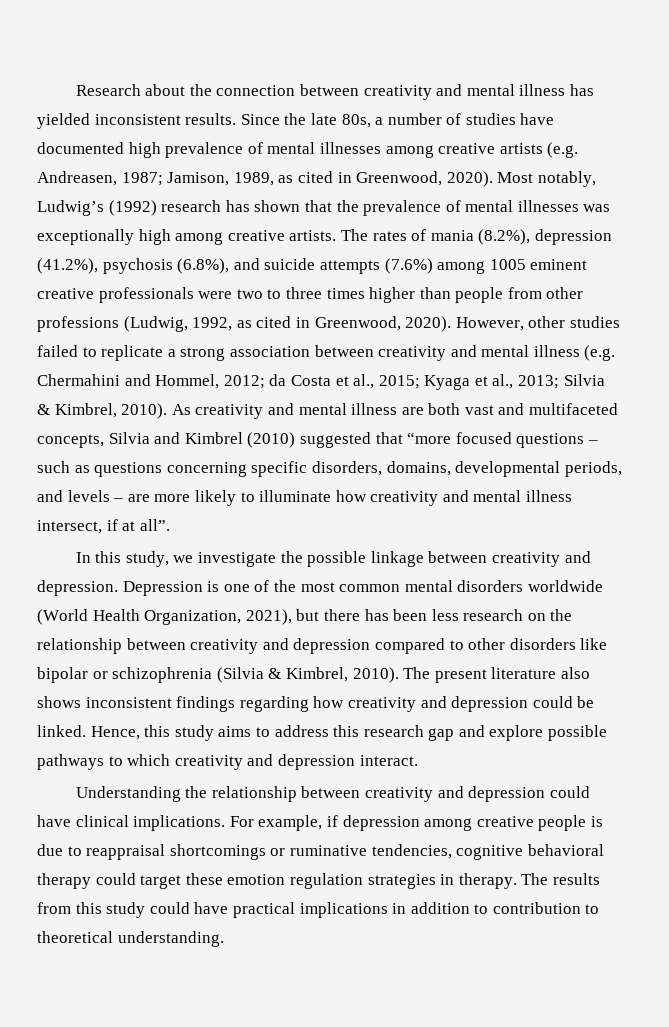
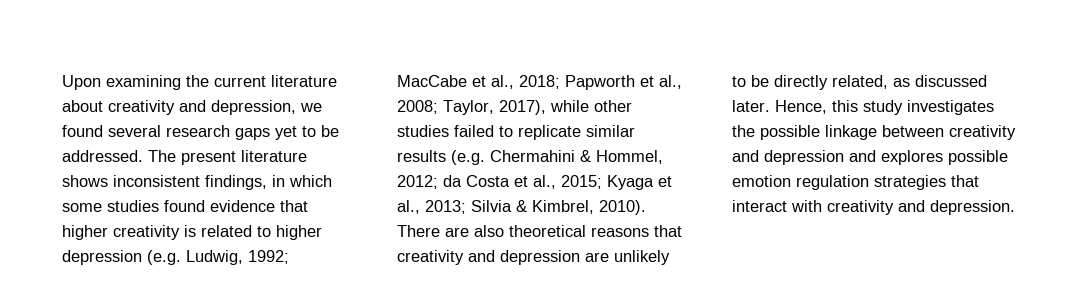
- Research about the connection between creativity and mental illness has yielded inconsistent results. Since the late 80s, a number of studies have documented high prevalence of mental illnesses among creative artists (e.g. Andreasen, 1987; Jamison, 1989, as cited in Greenwood, 2020). Most notably, Ludwig’s (1992) research has shown that the prevalence of mental illnesses was exceptionally high among creative artists. The rates of mania (8.2%), depression (41.2%), psychosis (6.8%), and suicide attempts (7.6%) among 1005 eminent creative professionals were two to three times higher than people from other professions (Ludwig, 1992, as cited in Greenwood, 2020). However, other studies failed to replicate a strong association between creativity and mental illness (e.g. Chermahini and Hommel, 2012; da Costa et al., 2015; Kyaga et al., 2013; Silvia & Kimbrel, 2010).
+ Upon examining the current literature about creativity and depression, we found several research gaps yet to be addressed. The present literature shows inconsistent findings, in which some studies found evidence that higher creativity is related to higher depression (e.g. Ludwig, 1992; MacCabe et al., 2018; Papworth et al., 2008; Taylor, 2017), while other studies failed to replicate similar results (e.g. Chermahini & Hommel, 2012; da Costa et al., 2015; Kyaga et al., 2013; Silvia & Kimbrel, 2010).
- As creativity and mental illness are both vast and multifaceted concepts, Silvia and Kimbrel (2010) suggested that “more focused questions – such as questions concerning specific disorders, domains, developmental periods, and levels – are more likely to illuminate how creativity and mental illness intersect, if at all”.
- In this study, we investigate the possible linkage between creativity and depression. Depression is one of the most common mental disorders worldwide (World Health Organization, 2021), but there has been less research on the relationship between creativity and depression compared to other disorders like bipolar or schizophrenia (Silvia & Kimbrel, 2010). The present literature also shows inconsistent findings regarding how creativity and depression could be linked. Hence, this study aims to address this research gap and explore possible pathways to which creativity and depression interact.
- Understanding the relationship between creativity and depression could have clinical implications. For example, if depression among creative people is due to reappraisal shortcomings or ruminative tendencies, cognitive behavioral therapy could target these emotion regulation strategies in therapy. The results from this study could have practical implications in addition to contribution to theoretical understanding.
+ There are also theoretical reasons that creativity and depression are unlikely to be directly related, as discussed later. Hence, this study investigates the possible linkage between creativity and depression and explores possible emotion regulation strategies that interact with creativity and depression.

